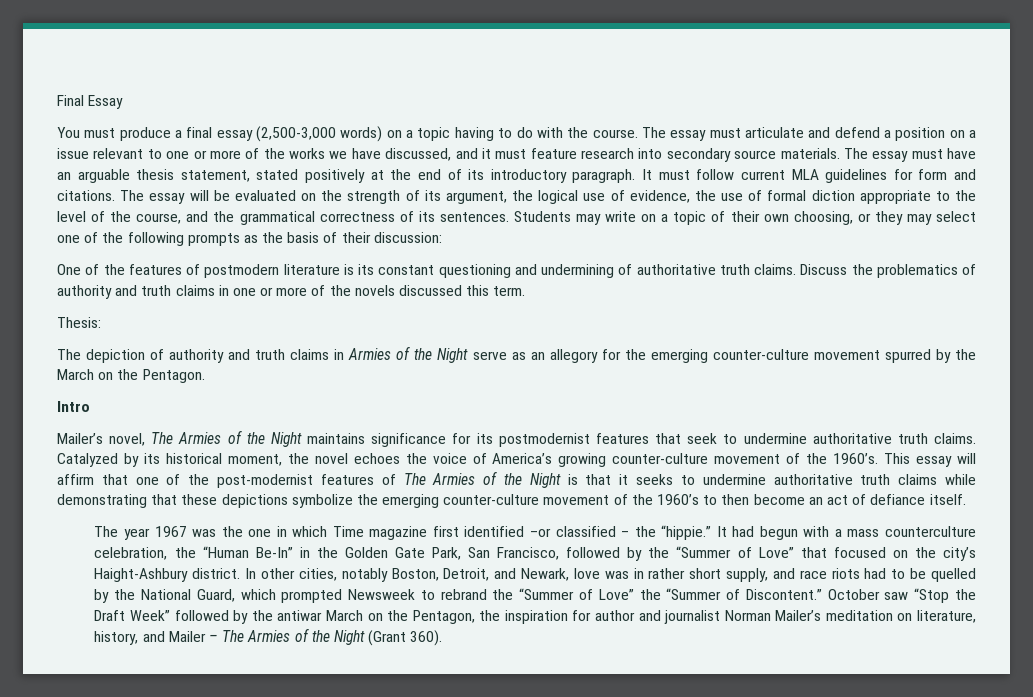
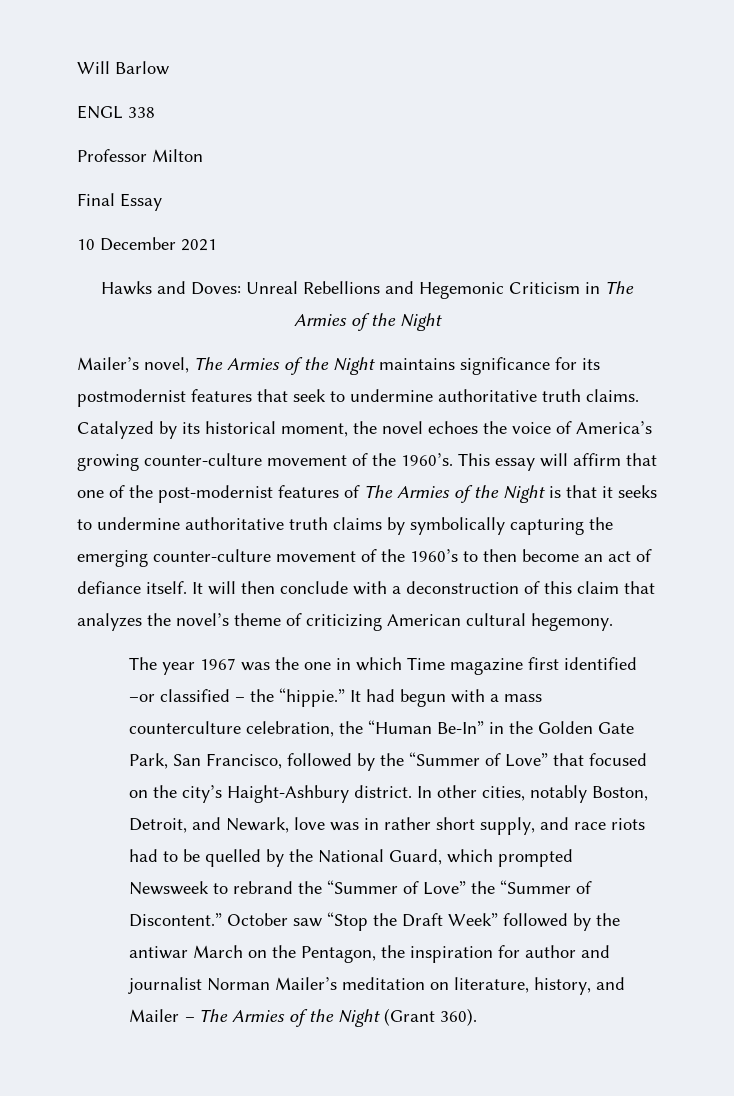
+ Will Barlow
+ ENGL 338
+ Professor Milton
  Final Essay
- You must produce a final essay (2,500-3,000 words) on a topic having to do with the course. The essay must articulate and defend a position on a issue relevant to one or more of the works we have discussed, and it must feature research into secondary source materials. The essay must have an arguable thesis statement, stated positively at the end of its introductory paragraph. It must follow current MLA guidelines for form and citations. The essay will be evaluated on the strength of its argument, the logical use of evidence, the use of formal diction appropriate to the level of the course, and the grammatical correctness of its sentences. Students may write on a topic of their own choosing, or they may select one of the following prompts as the basis of their discussion:
- One of the features of postmodern literature is its constant questioning and undermining of authoritative truth claims. Discuss the problematics of authority and truth claims in one or more of the novels discussed this term.
- Thesis:
- The depiction of authority and truth claims in Armies of the Night serve as an allegory for the emerging counter-culture movement spurred by the March on the Pentagon.
- Intro
+ 10 December 2021
+ Hawks and Doves: Unreal Rebellions and Hegemonic Criticism in The Armies of the Night
- This essay will affirm that one of the post-modernist features of The Armies of the Night is that it seeks to undermine authoritative truth claims while demonstrating that these depictions symbolize the emerging counter-culture movement of the 1960’s to then become an act of defiance itself.
+ This essay will affirm that one of the post-modernist features of The Armies of the Night is that it seeks to undermine authoritative truth claims by symbolically capturing the emerging counter-culture movement of the 1960’s to then become an act of defiance itself. It will then conclude with a deconstruction of this claim that analyzes the novel’s theme of criticizing American cultural hegemony.

